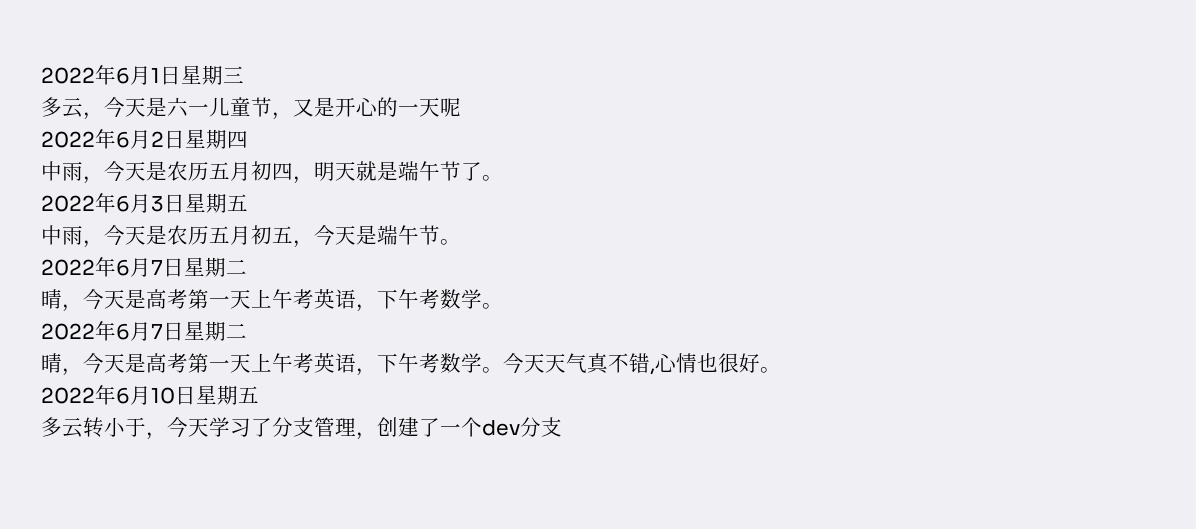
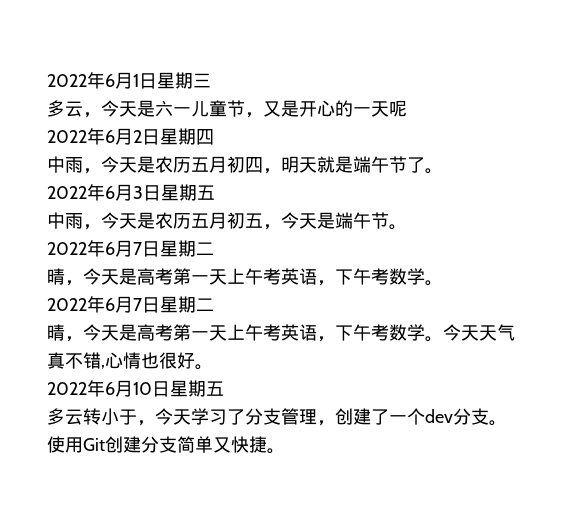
- 多云转小于，今天学习了分支管理，创建了一个dev分支
+ 多云转小于，今天学习了分支管理，创建了一个dev分支。使用Git创建分支简单又快捷。

